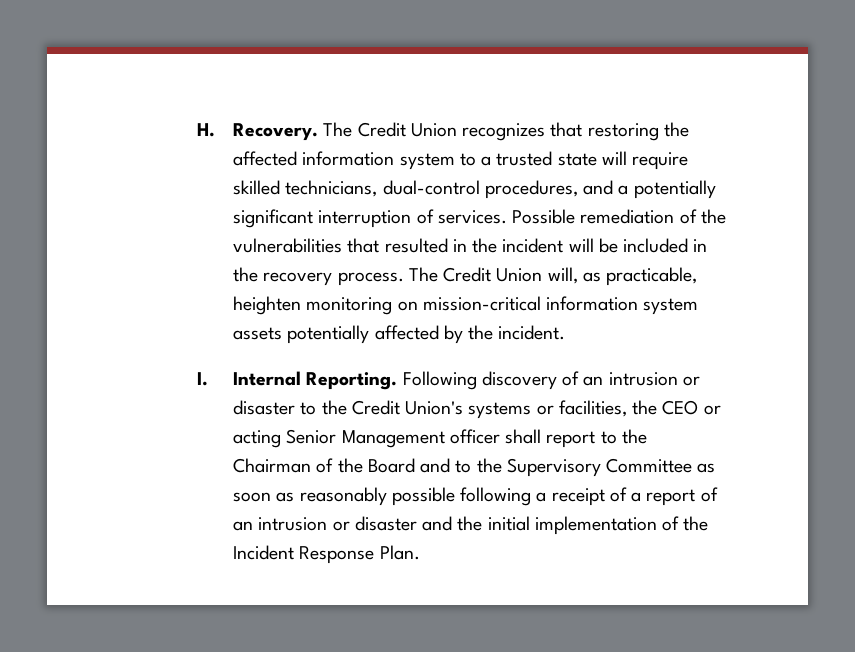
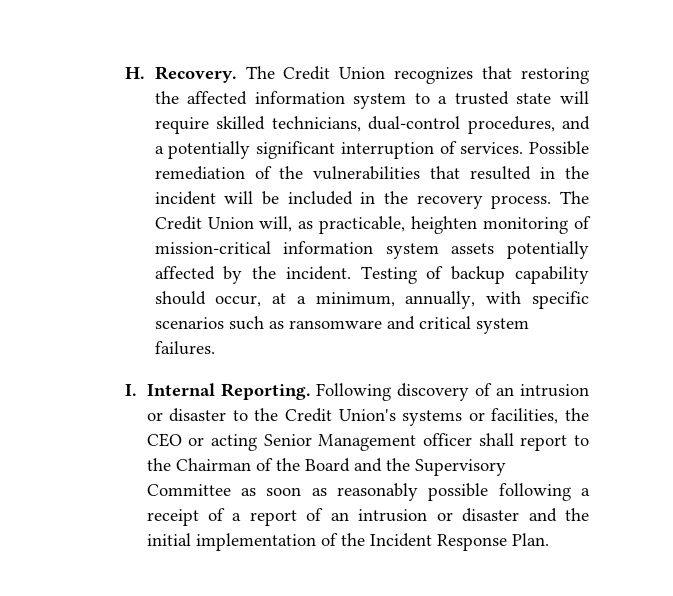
- The Credit Union will, as practicable, heighten monitoring on mission-critical information system assets potentially affected by the incident.
+ The Credit Union will, as practicable, heighten monitoring of mission-critical information system assets potentially affected by the incident. Testing of backup capability should occur, at a minimum, annually, with specific scenarios such as ransomware and critical system failures.
- Following discovery of an intrusion or disaster to the Credit Union's systems or facilities, the CEO or acting Senior Management officer shall report to the Chairman of the Board and to the Supervisory Committee as soon as reasonably possible following a receipt of a report of an intrusion or disaster and the initial implementation of the Incident Response Plan.
+ Following discovery of an intrusion or disaster to the Credit Union's systems or facilities, the CEO or acting Senior Management officer shall report to the Chairman of the Board and the Supervisory Committee as soon as reasonably possible following a receipt of a report of an intrusion or disaster and the initial implementation of the Incident Response Plan.

